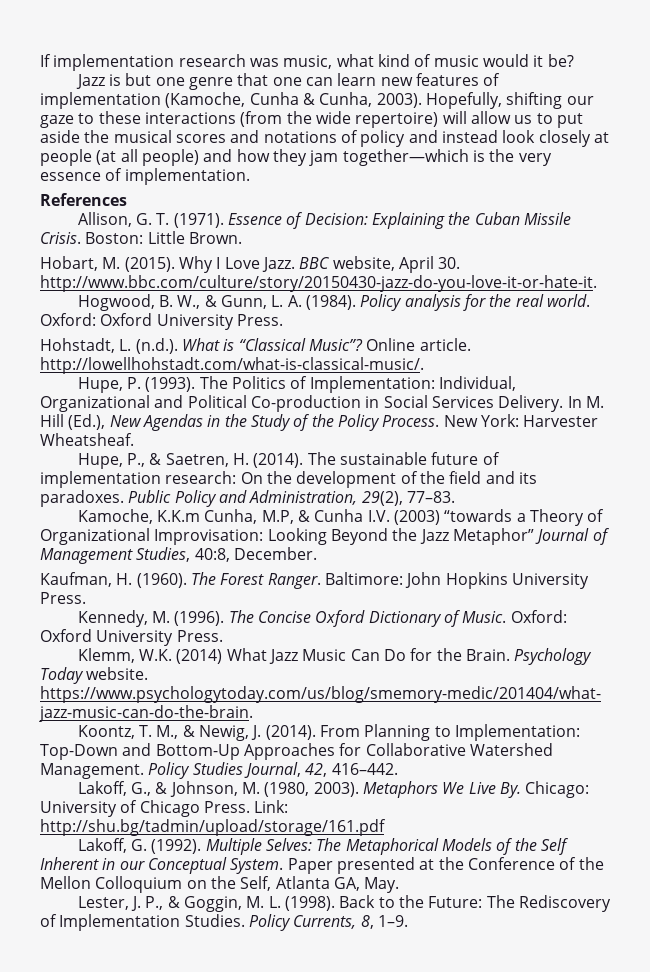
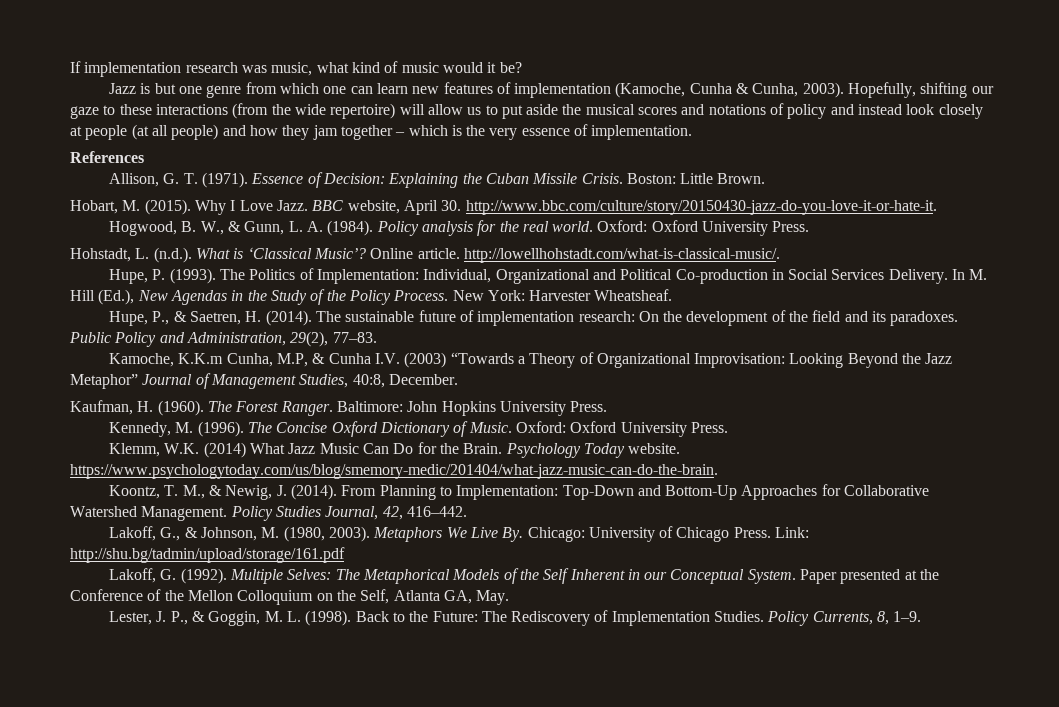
- Jazz is but one genre that one can learn new features of implementation (Kamoche, Cunha & Cunha, 2003).
+ Jazz is but one genre from which one can learn new features of implementation (Kamoche, Cunha & Cunha, 2003).
- Hopefully, shifting our gaze to these interactions (from the wide repertoire) will allow us to put aside the musical scores and notations of policy and instead look closely at people (at all people) and how they jam together—which is the very essence of implementation.
+ Hopefully, shifting our gaze to these interactions (from the wide repertoire) will allow us to put aside the musical scores and notations of policy and instead look closely at people (at all people) and how they jam together – which is the very essence of implementation.
- Hohstadt, L. (n.d.). What is “Classical Music”?
+ Hohstadt, L. (n.d.). What is ‘Classical Music’?
- Kamoche, K.K.m Cunha, M.P, & Cunha I.V. (2003) “towards a Theory of Organizational Improvisation: Looking Beyond the Jazz Metaphor” Journal of Management Studies, 40:8, December.
+ Kamoche, K.K.m Cunha, M.P, & Cunha I.V. (2003) “Towards a Theory of Organizational Improvisation: Looking Beyond the Jazz Metaphor” Journal of Management Studies, 40:8, December.

